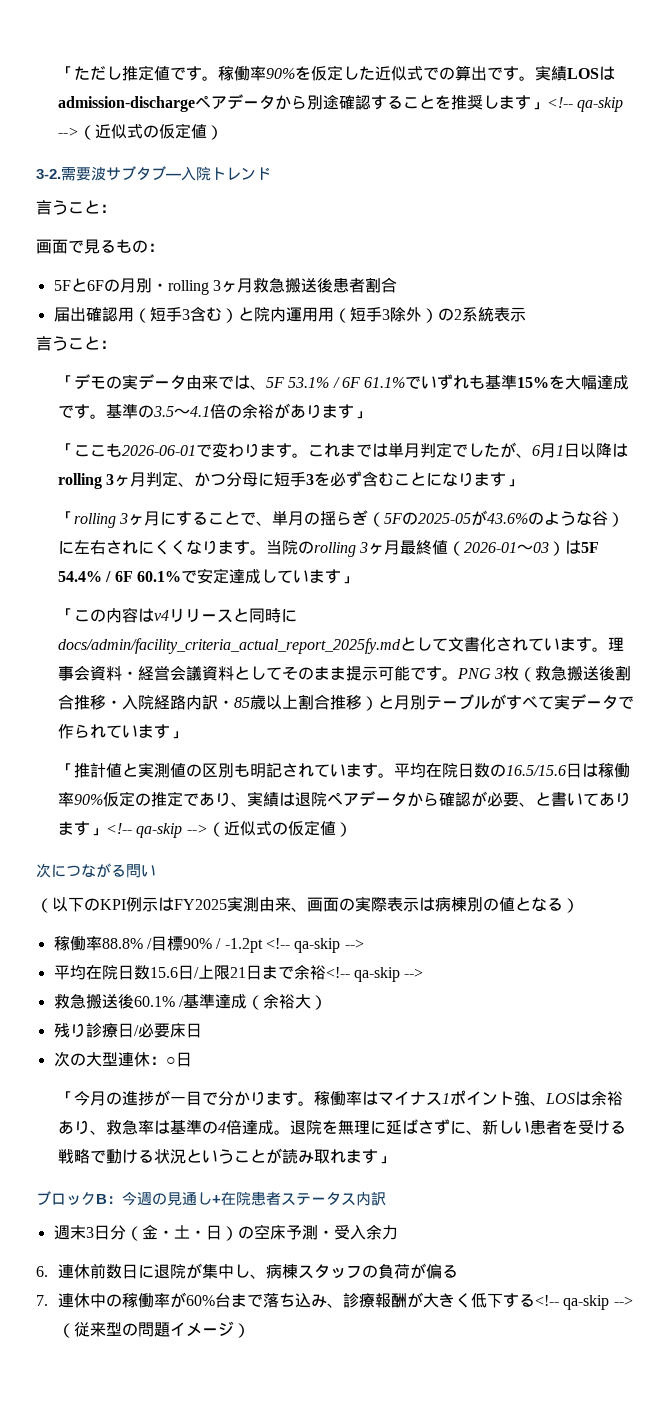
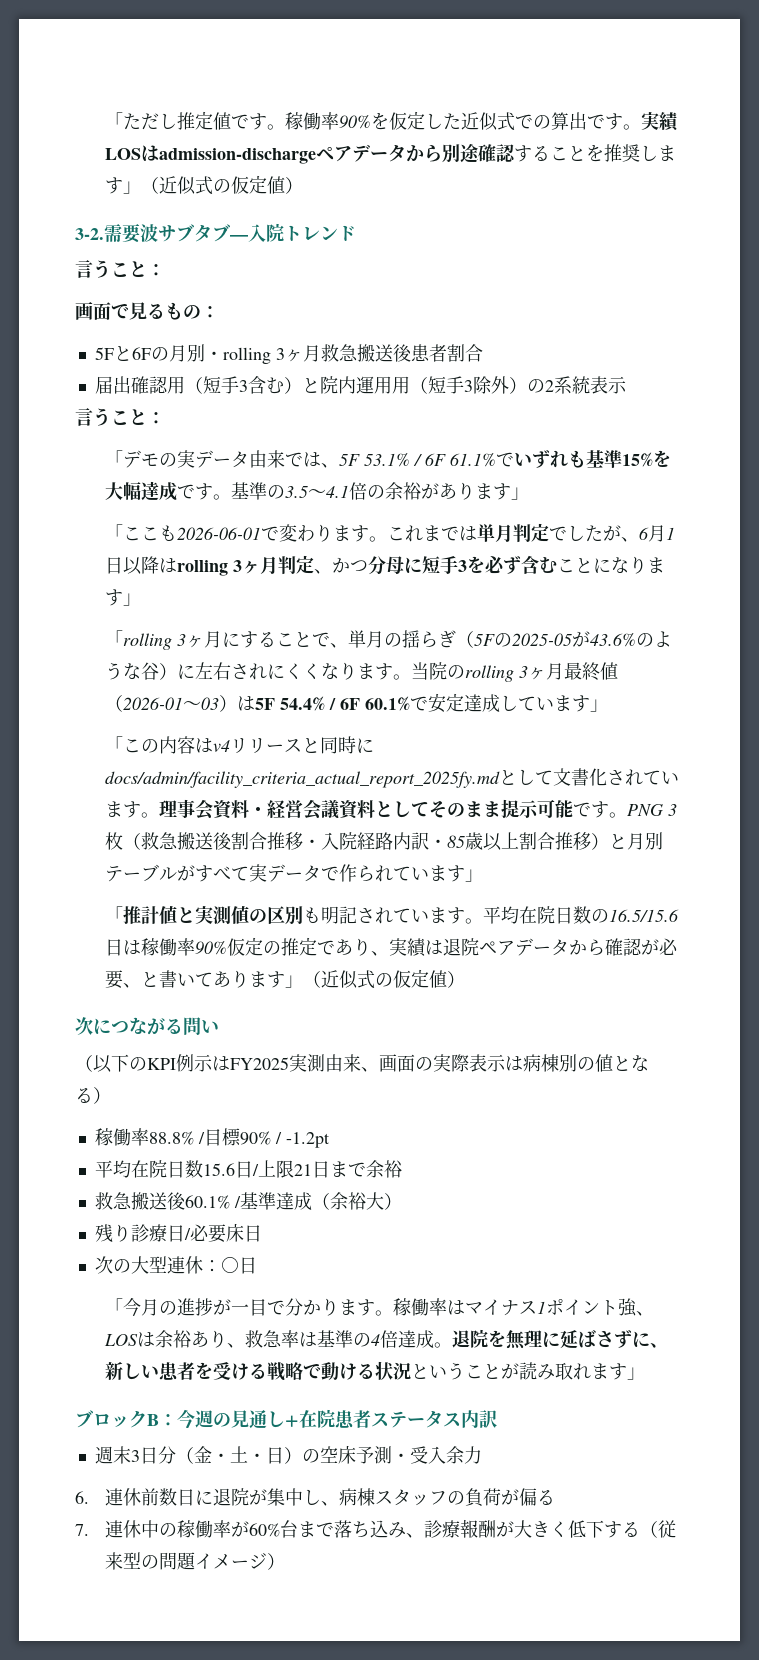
- 実績LOSはadmission-dischargeペアデータから別途確認することを推奨します」<!-- qa-skip -->（近似式の仮定値）
+ 実績LOSはadmission-dischargeペアデータから別途確認することを推奨します」（近似式の仮定値）
- 平均在院日数の16.5/15.6日は稼働率90%仮定の推定であり、実績は退院ペアデータから確認が必要、と書いてあります」<!-- qa-skip -->（近似式の仮定値）
+ 平均在院日数の16.5/15.6日は稼働率90%仮定の推定であり、実績は退院ペアデータから確認が必要、と書いてあります」（近似式の仮定値）
- 稼働率88.8% /目標90% / -1.2pt <!-- qa-skip -->
+ 稼働率88.8% /目標90% / -1.2pt
- 平均在院日数15.6日/上限21日まで余裕<!-- qa-skip -->
+ 平均在院日数15.6日/上限21日まで余裕
- 7.連休中の稼働率が60%台まで落ち込み、診療報酬が大きく低下する<!-- qa-skip -->（従来型の問題イメージ）
+ 7.連休中の稼働率が60%台まで落ち込み、診療報酬が大きく低下する（従来型の問題イメージ）

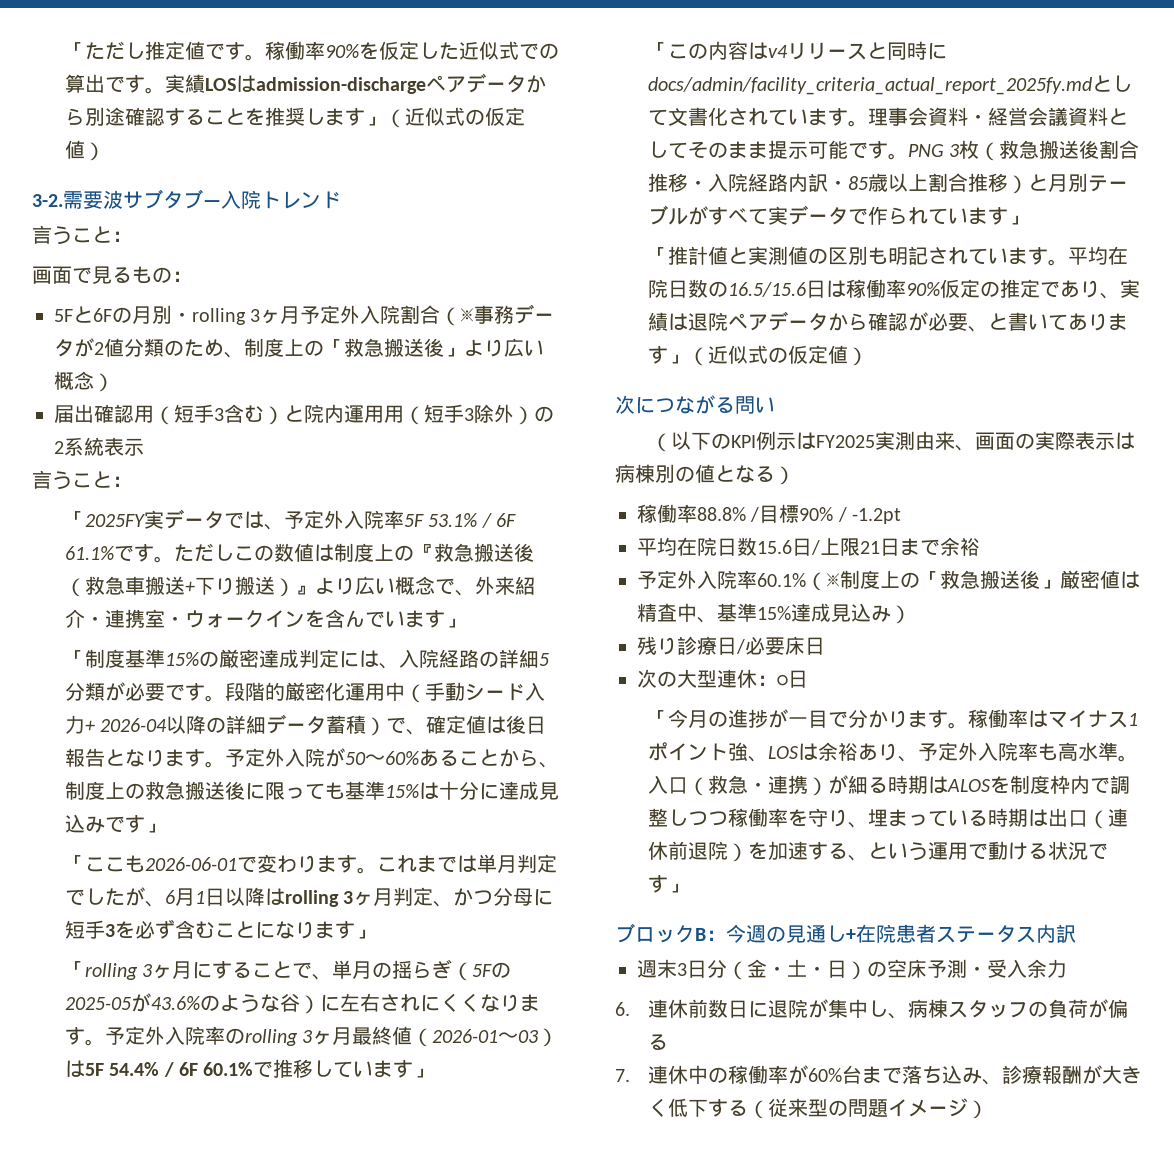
- 5Fと6Fの月別・rolling 3ヶ月救急搬送後患者割合
+ 5Fと6Fの月別・rolling 3ヶ月予定外入院割合（※事務データが2値分類のため、制度上の「救急搬送後」より広い概念）
- 「デモの実データ由来では、5F 53.1% / 6F 61.1%でいずれも基準15%を大幅達成です。基準の3.5〜4.1倍の余裕があります」
+ 「2025FY実データでは、予定外入院率5F 53.1% / 6F 61.1%です。ただしこの数値は制度上の『救急搬送後（救急車搬送+下り搬送）』より広い概念で、外来紹介・連携室・ウォークインを含んでいます」
+ 「制度基準15%の厳密達成判定には、入院経路の詳細5分類が必要です。段階的厳密化運用中（手動シード入力+ 2026-04以降の詳細データ蓄積）で、確定値は後日報告となります。予定外入院が50〜60%あることから、制度上の救急搬送後に限っても基準15%は十分に達成見込みです」
- 当院のrolling 3ヶ月最終値（2026-01〜03）は5F 54.4% / 6F 60.1%で安定達成しています」
+ 予定外入院率のrolling 3ヶ月最終値（2026-01〜03）は5F 54.4% / 6F 60.1%で推移しています」
- 救急搬送後60.1% /基準達成（余裕大）
+ 予定外入院率60.1%（※制度上の「救急搬送後」厳密値は精査中、基準15%達成見込み）
- 稼働率はマイナス1ポイント強、LOSは余裕あり、救急率は基準の4倍達成。退院を無理に延ばさずに、新しい患者を受ける戦略で動ける状況ということが読み取れます」
+ 稼働率はマイナス1ポイント強、LOSは余裕あり、予定外入院率も高水準。入口（救急・連携）が細る時期はALOSを制度枠内で調整しつつ稼働率を守り、埋まっている時期は出口（連休前退院）を加速する、という運用で動ける状況です」

